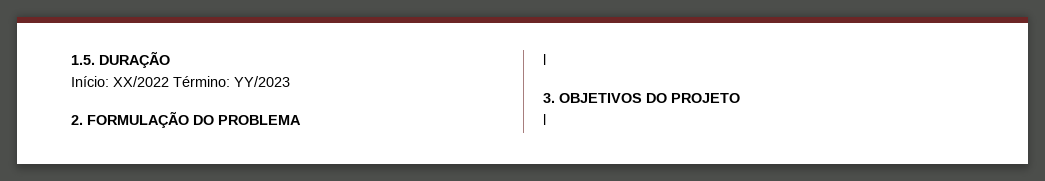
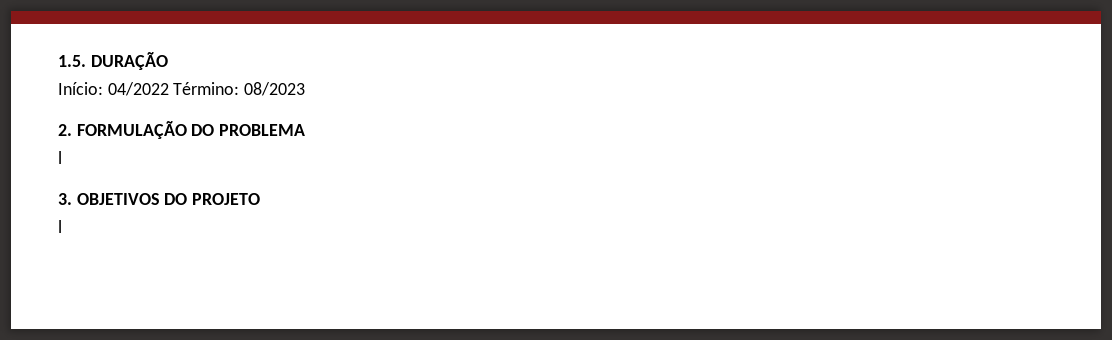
- Início: XX/2022 Término: YY/2023
+ Início: 04/2022 Término: 08/2023

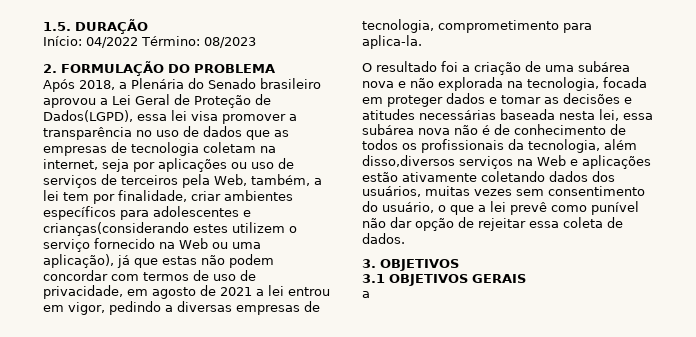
  2. FORMULAÇÃO DO PROBLEMA
- l
- 3. OBJETIVOS DO PROJETO
- l
+ Após 2018, a Plenária do Senado brasileiro aprovou a Lei Geral de Proteção de Dados(LGPD), essa lei visa promover a transparência no uso de dados que as empresas de tecnologia coletam na internet, seja por aplicações ou uso de serviços de terceiros pela Web, também, a lei tem por finalidade, criar ambientes específicos para adolescentes e crianças(considerando estes utilizem o serviço fornecido na Web ou uma aplicação), já que estas não podem concordar com termos de uso de privacidade, em agosto de 2021 a lei entrou em vigor, pedindo a diversas empresas de tecnologia, comprometimento para aplica-la.
+ O resultado foi a criação de uma subárea nova e não explorada na tecnologia, focada em proteger dados e tomar as decisões e atitudes necessárias baseada nesta lei, essa subárea nova não é de conhecimento de todos os profissionais da tecnologia, além disso,diversos serviços na Web e aplicações estão ativamente coletando dados dos usuários, muitas vezes sem consentimento do usuário, o que a lei prevê como punível não dar opção de rejeitar essa coleta de dados.
+ 3. OBJETIVOS
+ 3.1 OBJETIVOS GERAIS
+ a

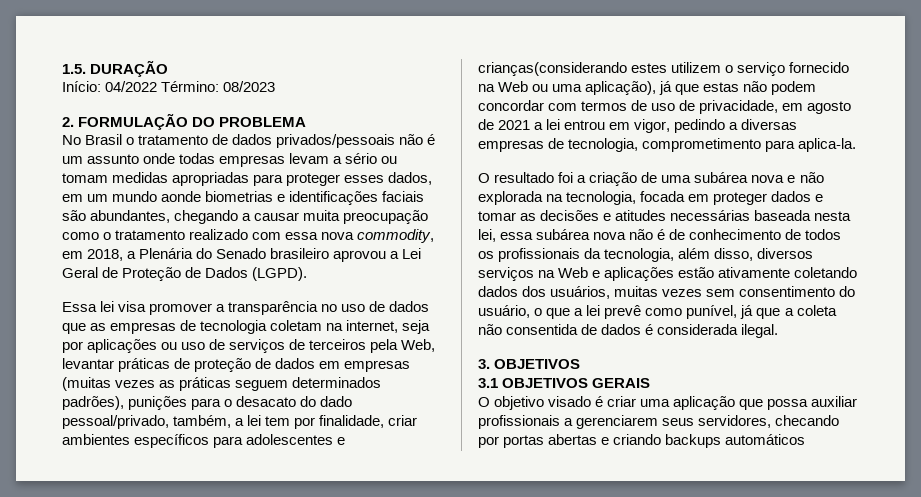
- Após 2018, a Plenária do Senado brasileiro aprovou a Lei Geral de Proteção de Dados(LGPD), essa lei visa promover a transparência no uso de dados que as empresas de tecnologia coletam na internet, seja por aplicações ou uso de serviços de terceiros pela Web, também, a lei tem por finalidade, criar ambientes específicos para adolescentes e crianças(considerando estes utilizem o serviço fornecido na Web ou uma aplicação), já que estas não podem concordar com termos de uso de privacidade, em agosto de 2021 a lei entrou em vigor, pedindo a diversas empresas de tecnologia, comprometimento para aplica-la.
+ No Brasil o tratamento de dados privados/pessoais não é um assunto onde todas empresas levam a sério ou tomam medidas apropriadas para proteger esses dados, em um mundo aonde biometrias e identificações faciais são abundantes, chegando a causar muita preocupação como o tratamento realizado com essa nova commodity, em 2018, a Plenária do Senado brasileiro aprovou a Lei Geral de Proteção de Dados (LGPD).
+ Essa lei visa promover a transparência no uso de dados que as empresas de tecnologia coletam na internet, seja por aplicações ou uso de serviços de terceiros pela Web, levantar práticas de proteção de dados em empresas (muitas vezes as práticas seguem determinados padrões), punições para o desacato do dado pessoal/privado, também, a lei tem por finalidade, criar ambientes específicos para adolescentes e crianças(considerando estes utilizem o serviço fornecido na Web ou uma aplicação), já que estas não podem concordar com termos de uso de privacidade, em agosto de 2021 a lei entrou em vigor, pedindo a diversas empresas de tecnologia, comprometimento para aplica-la.
- O resultado foi a criação de uma subárea nova e não explorada na tecnologia, focada em proteger dados e tomar as decisões e atitudes necessárias baseada nesta lei, essa subárea nova não é de conhecimento de todos os profissionais da tecnologia, além disso,diversos serviços na Web e aplicações estão ativamente coletando dados dos usuários, muitas vezes sem consentimento do usuário, o que a lei prevê como punível não dar opção de rejeitar essa coleta de dados.
+ O resultado foi a criação de uma subárea nova e não explorada na tecnologia, focada em proteger dados e tomar as decisões e atitudes necessárias baseada nesta lei, essa subárea nova não é de conhecimento de todos os profissionais da tecnologia, além disso, diversos serviços na Web e aplicações estão ativamente coletando dados dos usuários, muitas vezes sem consentimento do usuário, o que a lei prevê como punível, já que a coleta não consentida de dados é considerada ilegal.
  3.1 OBJETIVOS GERAIS
- a
+ O objetivo visado é criar uma aplicação que possa auxiliar profissionais a gerenciarem seus servidores, checando por portas abertas e criando backups automáticos

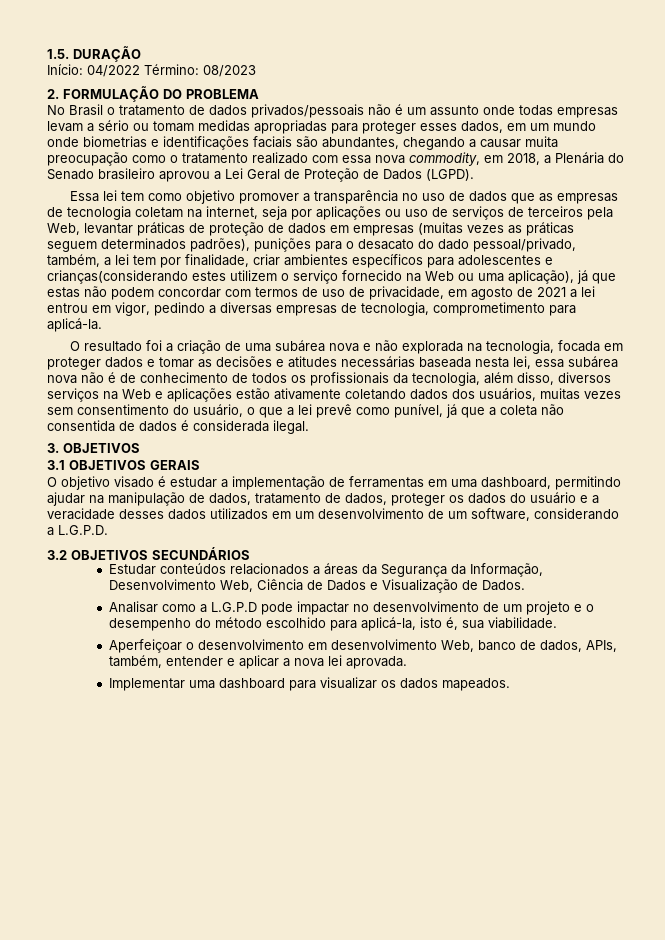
- No Brasil o tratamento de dados privados/pessoais não é um assunto onde todas empresas levam a sério ou tomam medidas apropriadas para proteger esses dados, em um mundo aonde biometrias e identificações faciais são abundantes, chegando a causar muita preocupação como o tratamento realizado com essa nova commodity, em 2018, a Plenária do Senado brasileiro aprovou a Lei Geral de Proteção de Dados (LGPD).
+ No Brasil o tratamento de dados privados/pessoais não é um assunto onde todas empresas levam a sério ou tomam medidas apropriadas para proteger esses dados, em um mundo onde biometrias e identificações faciais são abundantes, chegando a causar muita preocupação como o tratamento realizado com essa nova commodity, em 2018, a Plenária do Senado brasileiro aprovou a Lei Geral de Proteção de Dados (LGPD).
- Essa lei visa promover a transparência no uso de dados que as empresas de tecnologia coletam na internet, seja por aplicações ou uso de serviços de terceiros pela Web, levantar práticas de proteção de dados em empresas (muitas vezes as práticas seguem determinados padrões), punições para o desacato do dado pessoal/privado, também, a lei tem por finalidade, criar ambientes específicos para adolescentes e crianças(considerando estes utilizem o serviço fornecido na Web ou uma aplicação), já que estas não podem concordar com termos de uso de privacidade, em agosto de 2021 a lei entrou em vigor, pedindo a diversas empresas de tecnologia, comprometimento para aplica-la.
+ Essa lei tem como objetivo promover a transparência no uso de dados que as empresas de tecnologia coletam na internet, seja por aplicações ou uso de serviços de terceiros pela Web, levantar práticas de proteção de dados em empresas (muitas vezes as práticas seguem determinados padrões), punições para o desacato do dado pessoal/privado, também, a lei tem por finalidade, criar ambientes específicos para adolescentes e crianças(considerando estes utilizem o serviço fornecido na Web ou uma aplicação), já que estas não podem concordar com termos de uso de privacidade, em agosto de 2021 a lei entrou em vigor, pedindo a diversas empresas de tecnologia, comprometimento para aplicá-la.
- O objetivo visado é criar uma aplicação que possa auxiliar profissionais a gerenciarem seus servidores, checando por portas abertas e criando backups automáticos
+ O objetivo visado é estudar a implementação de ferramentas em uma dashboard, permitindo ajudar na manipulação de dados, tratamento de dados, proteger os dados do usuário e a veracidade desses dados utilizados em um desenvolvimento de um software, considerando a L.G.P.D.
+ 3.2 OBJETIVOS SECUNDÁRIOS
+ Estudar conteúdos relacionados a áreas da Segurança da Informação, Desenvolvimento Web, Ciência de Dados e Visualização de Dados.
+ Analisar como a L.G.P.D pode impactar no desenvolvimento de um projeto e o desempenho do método escolhido para aplicá-la, isto é, sua viabilidade.
+ Aperfeiçoar o desenvolvimento em desenvolvimento Web, banco de dados, APIs, também, entender e aplicar a nova lei aprovada.
+ Implementar uma dashboard para visualizar os dados mapeados.

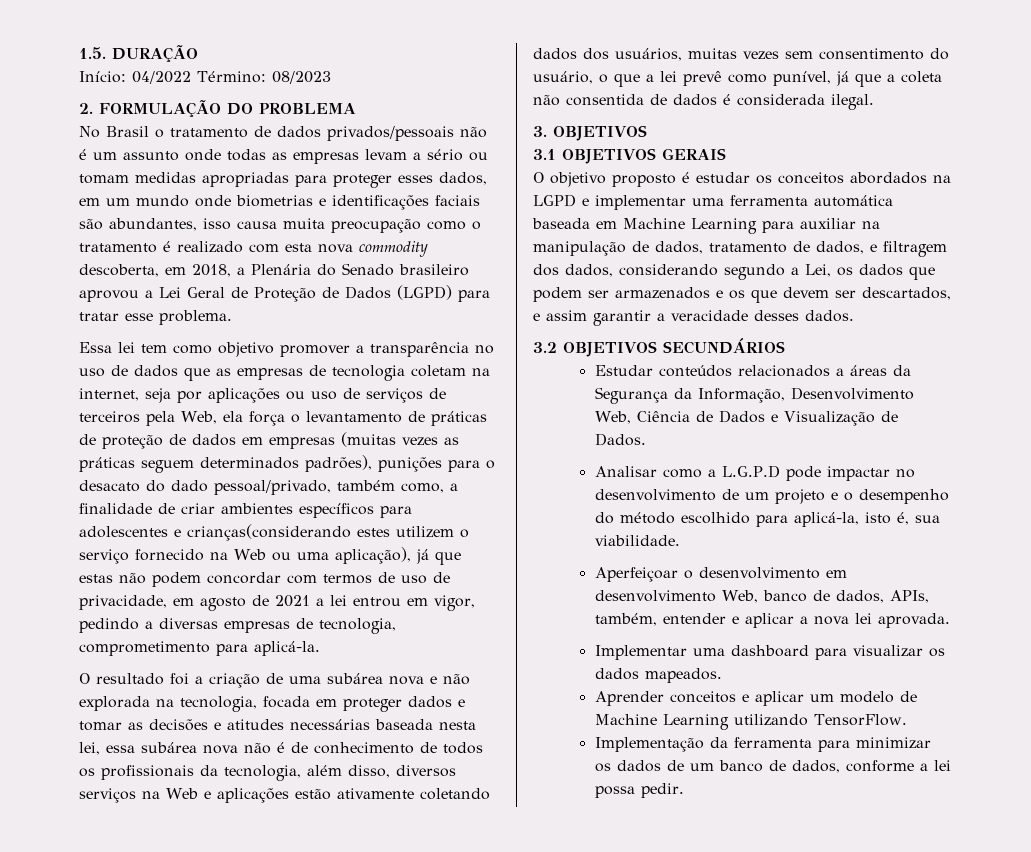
- No Brasil o tratamento de dados privados/pessoais não é um assunto onde todas empresas levam a sério ou tomam medidas apropriadas para proteger esses dados, em um mundo onde biometrias e identificações faciais são abundantes, chegando a causar muita preocupação como o tratamento realizado com essa nova commodity, em 2018, a Plenária do Senado brasileiro aprovou a Lei Geral de Proteção de Dados (LGPD).
+ No Brasil o tratamento de dados privados/pessoais não é um assunto onde todas as empresas levam a sério ou tomam medidas apropriadas para proteger esses dados, em um mundo onde biometrias e identificações faciais são abundantes, isso causa muita preocupação como o tratamento é realizado com esta nova commodity descoberta, em 2018, a Plenária do Senado brasileiro aprovou a Lei Geral de Proteção de Dados (LGPD) para tratar esse problema.
- Essa lei tem como objetivo promover a transparência no uso de dados que as empresas de tecnologia coletam na internet, seja por aplicações ou uso de serviços de terceiros pela Web, levantar práticas de proteção de dados em empresas (muitas vezes as práticas seguem determinados padrões), punições para o desacato do dado pessoal/privado, também, a lei tem por finalidade, criar ambientes específicos para adolescentes e crianças(considerando estes utilizem o serviço fornecido na Web ou uma aplicação), já que estas não podem concordar com termos de uso de privacidade, em agosto de 2021 a lei entrou em vigor, pedindo a diversas empresas de tecnologia, comprometimento para aplicá-la.
+ Essa lei tem como objetivo promover a transparência no uso de dados que as empresas de tecnologia coletam na internet, seja por aplicações ou uso de serviços de terceiros pela Web, ela força o levantamento de práticas de proteção de dados em empresas (muitas vezes as práticas seguem determinados padrões), punições para o desacato do dado pessoal/privado, também como, a finalidade de criar ambientes específicos para adolescentes e crianças(considerando estes utilizem o serviço fornecido na Web ou uma aplicação), já que estas não podem concordar com termos de uso de privacidade, em agosto de 2021 a lei entrou em vigor, pedindo a diversas empresas de tecnologia, comprometimento para aplicá-la.
- O objetivo visado é estudar a implementação de ferramentas em uma dashboard, permitindo ajudar na manipulação de dados, tratamento de dados, proteger os dados do usuário e a veracidade desses dados utilizados em um desenvolvimento de um software, considerando a L.G.P.D.
+ O objetivo proposto é estudar os conceitos abordados na LGPD e implementar uma ferramenta automática baseada em Machine Learning para auxiliar na manipulação de dados, tratamento de dados, e filtragem dos dados, considerando segundo a Lei, os dados que podem ser armazenados e os que devem ser descartados, e assim garantir a veracidade desses dados.
+ Aprender conceitos e aplicar um modelo de Machine Learning utilizando TensorFlow.
+ Implementação da ferramenta para minimizar os dados de um banco de dados, conforme a lei possa pedir.

